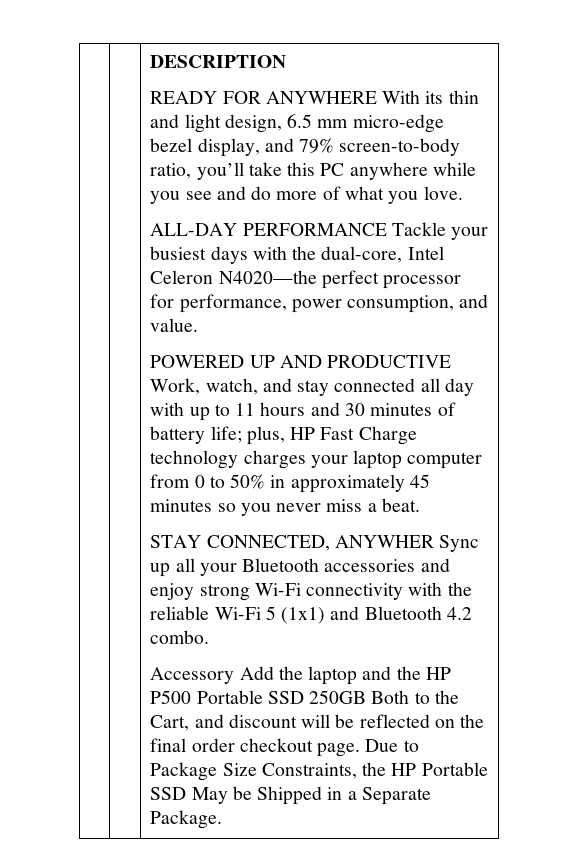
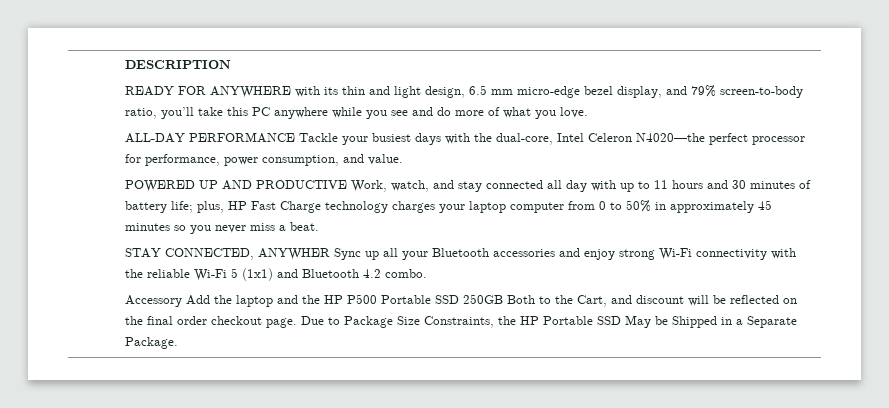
- READY FOR ANYWHERE With its thin and light design, 6.5 mm micro-edge bezel display, and 79% screen-to-body ratio, you’ll take this PC anywhere while you see and do more of what you love.
+ READY FOR ANYWHERE with its thin and light design, 6.5 mm micro-edge bezel display, and 79% screen-to-body ratio, you’ll take this PC anywhere while you see and do more of what you love.

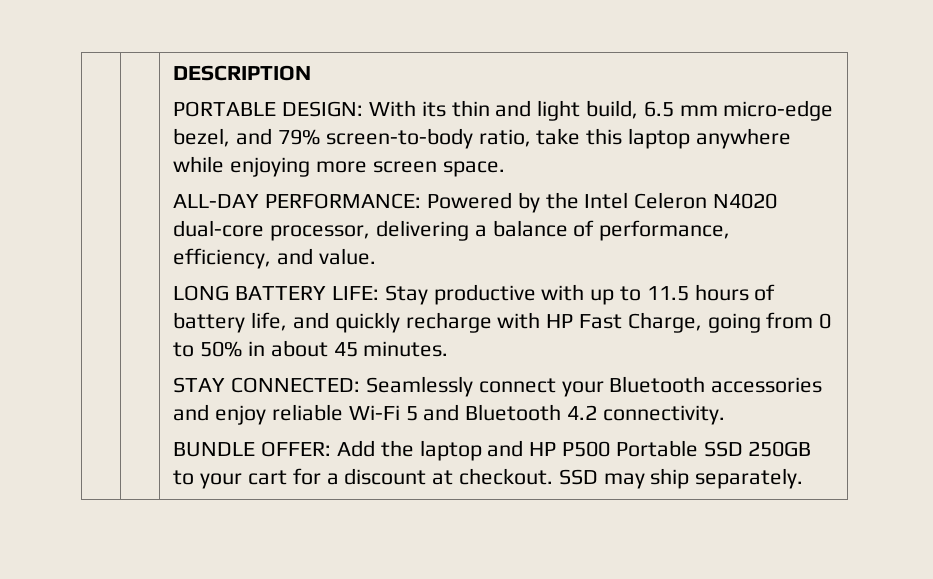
- READY FOR ANYWHERE with its thin and light design, 6.5 mm micro-edge bezel display, and 79% screen-to-body ratio, you’ll take this PC anywhere while you see and do more of what you love.
- ALL-DAY PERFORMANCE Tackle your busiest days with the dual-core, Intel Celeron N4020—the perfect processor for performance, power consumption, and value.
- POWERED UP AND PRODUCTIVE Work, watch, and stay connected all day with up to 11 hours and 30 minutes of battery life; plus, HP Fast Charge technology charges your laptop computer from 0 to 50% in approximately 45 minutes so you never miss a beat.
- STAY CONNECTED, ANYWHER Sync up all your Bluetooth accessories and enjoy strong Wi-Fi connectivity with the reliable Wi-Fi 5 (1x1) and Bluetooth 4.2 combo.
- Accessory Add the laptop and the HP P500 Portable SSD 250GB Both to the Cart, and discount will be reflected on the final order checkout page. Due to Package Size Constraints, the HP Portable SSD May be Shipped in a Separate Package.
+ PORTABLE DESIGN: With its thin and light build, 6.5 mm micro-edge bezel, and 79% screen-to-body ratio, take this laptop anywhere while enjoying more screen space.
+ ALL-DAY PERFORMANCE: Powered by the Intel Celeron N4020 dual-core processor, delivering a balance of performance, efficiency, and value.
+ LONG BATTERY LIFE: Stay productive with up to 11.5 hours of battery life, and quickly recharge with HP Fast Charge, going from 0 to 50% in about 45 minutes.
+ STAY CONNECTED: Seamlessly connect your Bluetooth accessories and enjoy reliable Wi-Fi 5 and Bluetooth 4.2 connectivity.
+ BUNDLE OFFER: Add the laptop and HP P500 Portable SSD 250GB to your cart for a discount at checkout. SSD may ship separately.

